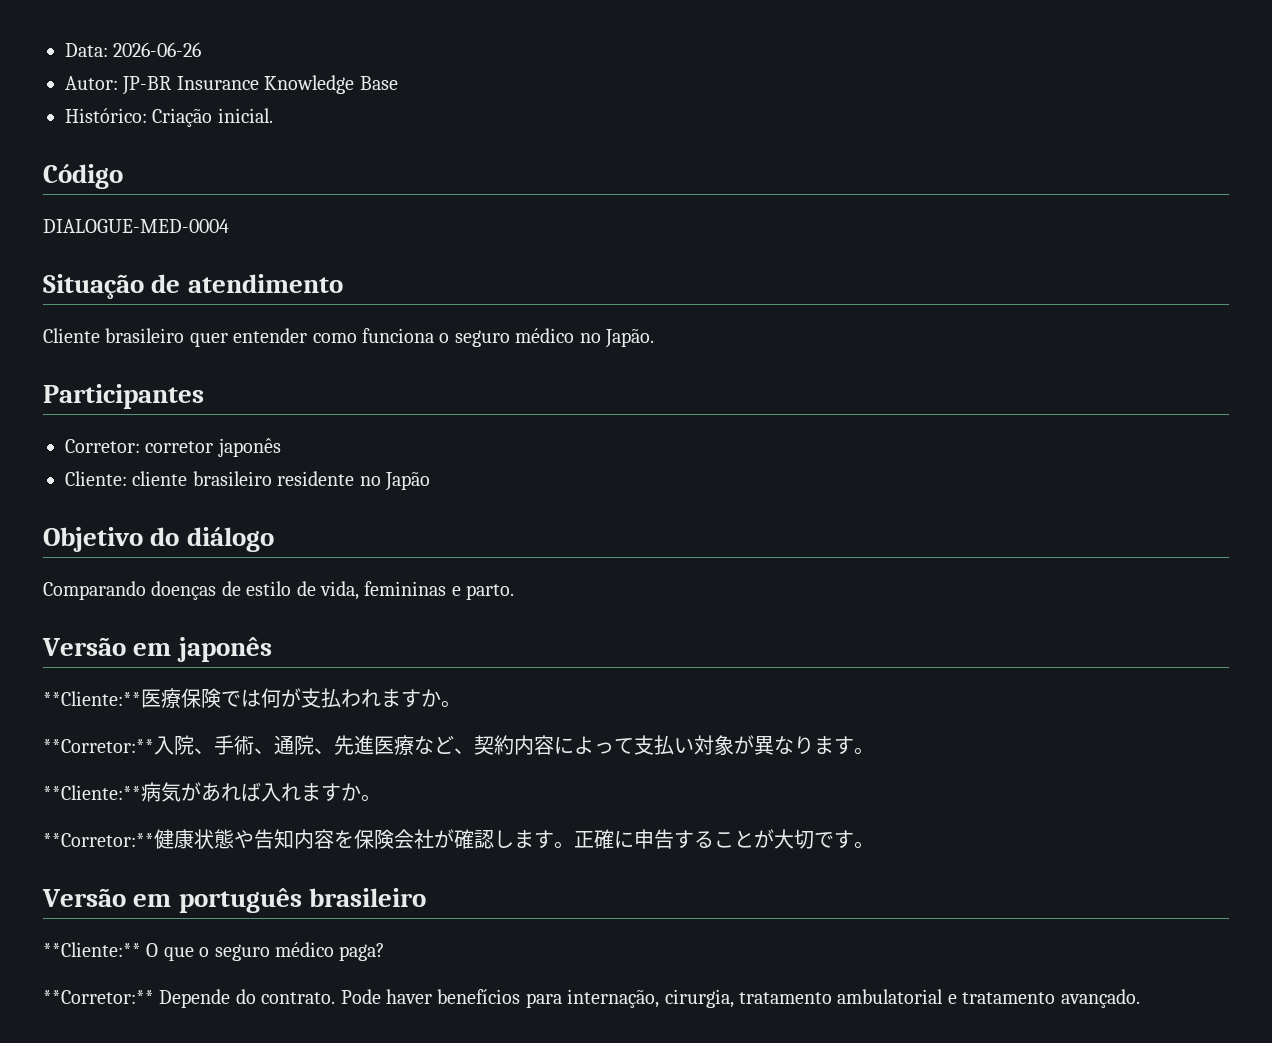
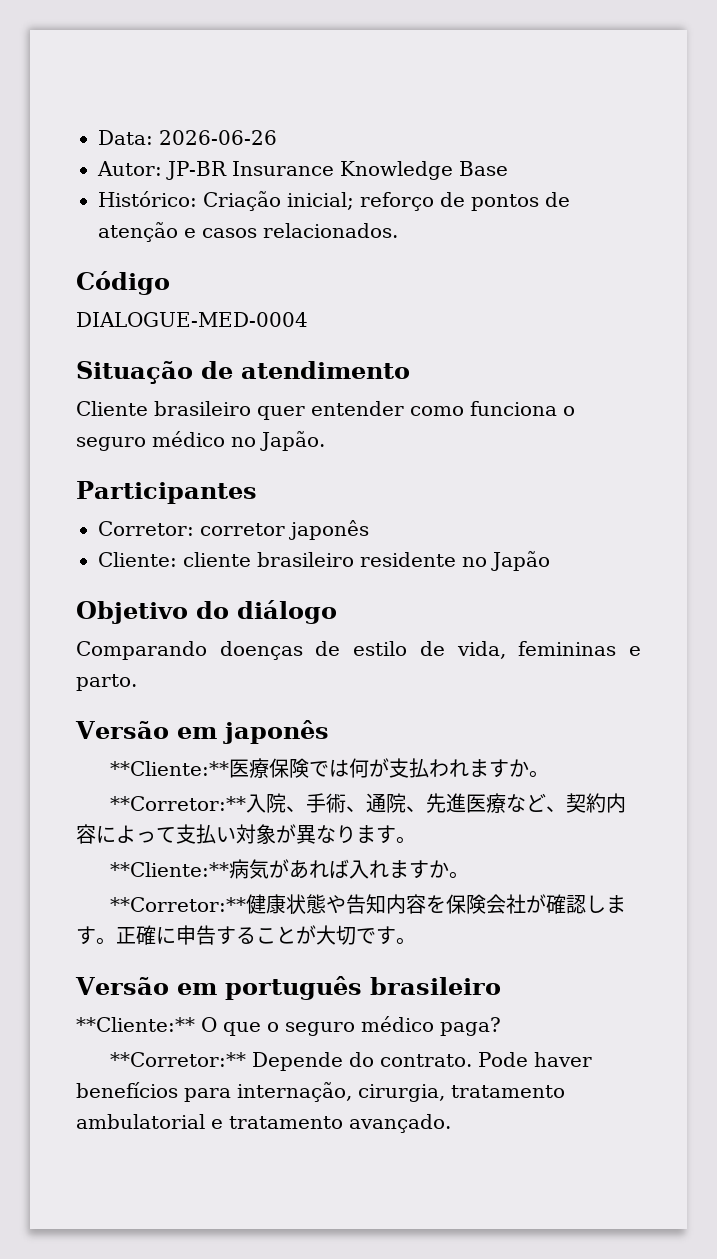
- Histórico: Criação inicial.
+ Histórico: Criação inicial; reforço de pontos de atenção e casos relacionados.

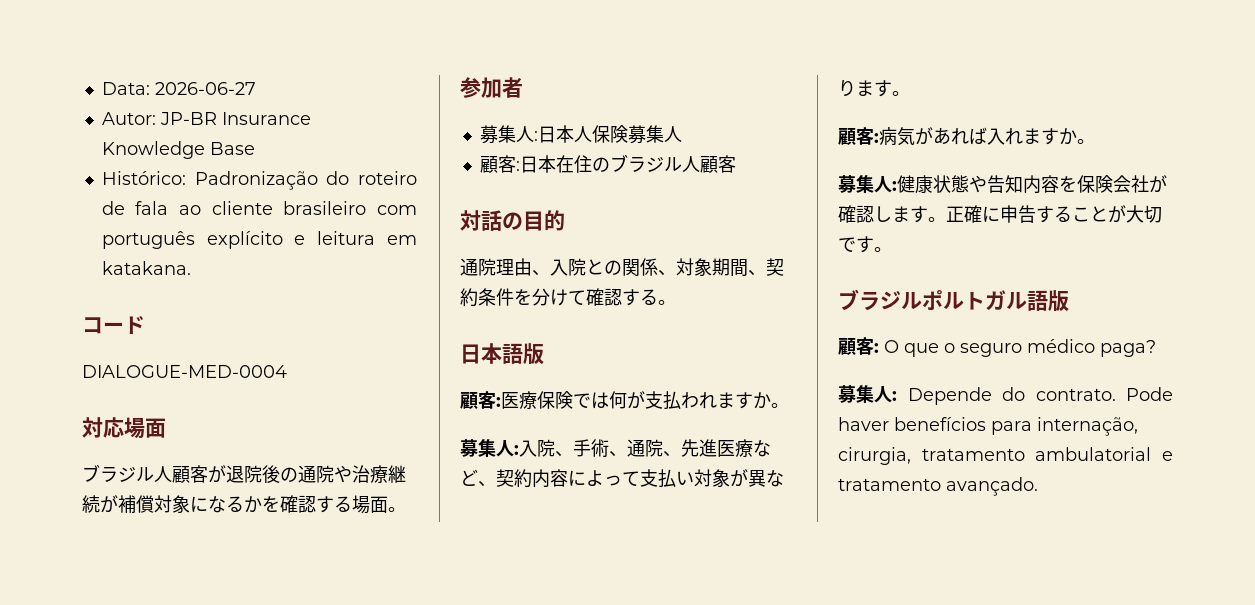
- Data: 2026-06-26
+ Data: 2026-06-27
- Histórico: Criação inicial; reforço de pontos de atenção e casos relacionados.
- Código
+ Histórico: Padronização do roteiro de fala ao cliente brasileiro com português explícito e leitura em katakana.
+ コード
  DIALOGUE-MED-0004
- Situação de atendimento
- Cliente brasileiro quer entender como funciona o seguro médico no Japão.
- Participantes
- Corretor: corretor japonês
- Cliente: cliente brasileiro residente no Japão
- Objetivo do diálogo
- Comparando doenças de estilo de vida, femininas e parto.
- Versão em japonês
- **Cliente:**医療保険では何が支払われますか。
+ 対応場面
+ ブラジル人顧客が退院後の通院や治療継続が補償対象になるかを確認する場面。
+ 参加者
+ 募集人:日本人保険募集人
+ 顧客:日本在住のブラジル人顧客
+ 対話の目的
+ 通院理由、入院との関係、対象期間、契約条件を分けて確認する。
+ 日本語版
+ 顧客:医療保険では何が支払われますか。
- **Corretor:**入院、手術、通院、先進医療など、契約内容によって支払い対象が異なります。
+ 募集人:入院、手術、通院、先進医療など、契約内容によって支払い対象が異なります。
- **Cliente:**病気があれば入れますか。
+ 顧客:病気があれば入れますか。
- **Corretor:**健康状態や告知内容を保険会社が確認します。
+ 募集人:健康状態や告知内容を保険会社が確認します。
- Versão em português brasileiro
- **Cliente:** O que o seguro médico paga?
+ ブラジルポルトガル語版
+ 顧客: O que o seguro médico paga?
- **Corretor:** Depende do contrato.
+ 募集人: Depende do contrato.

